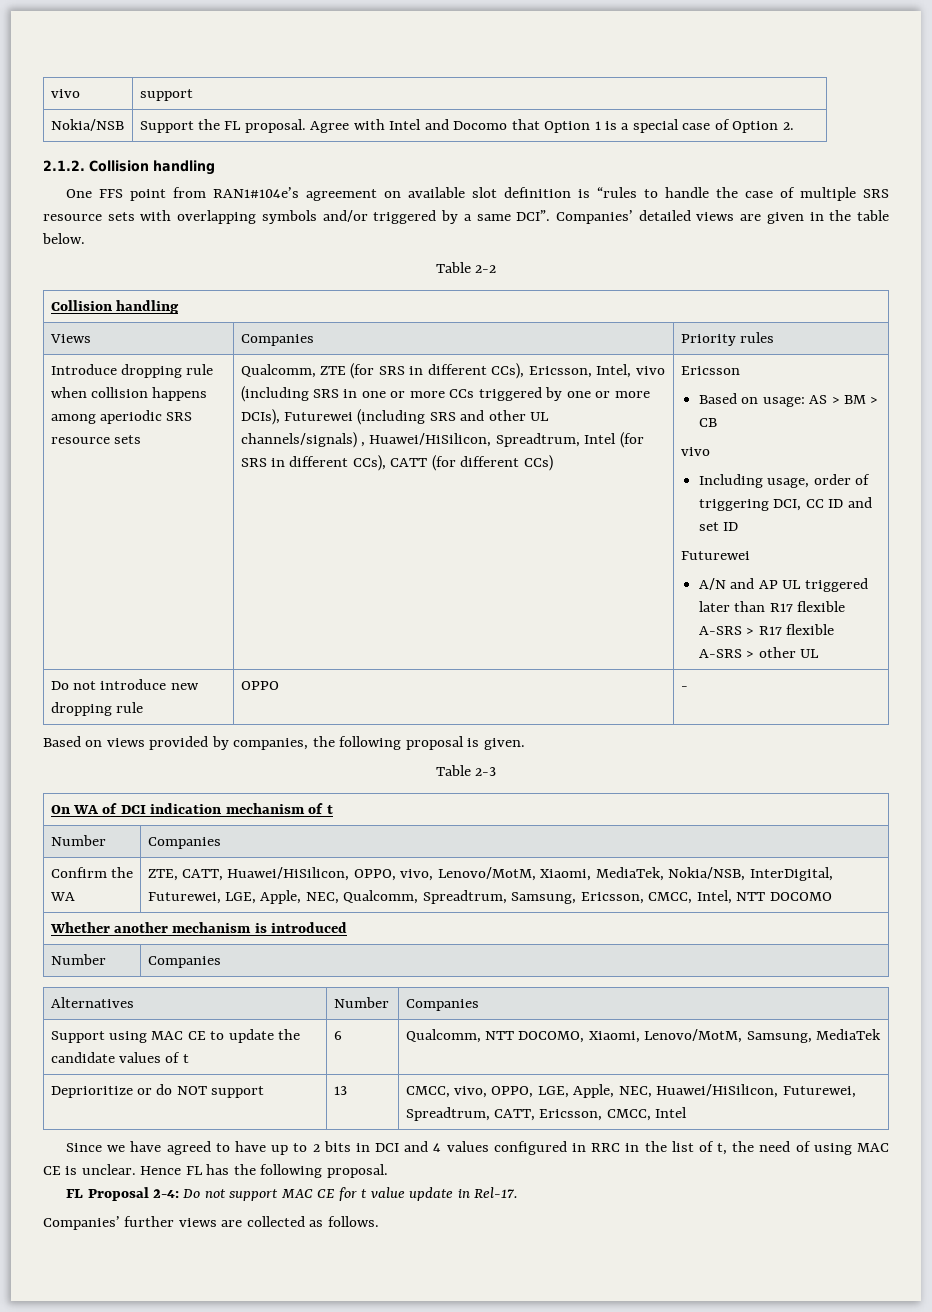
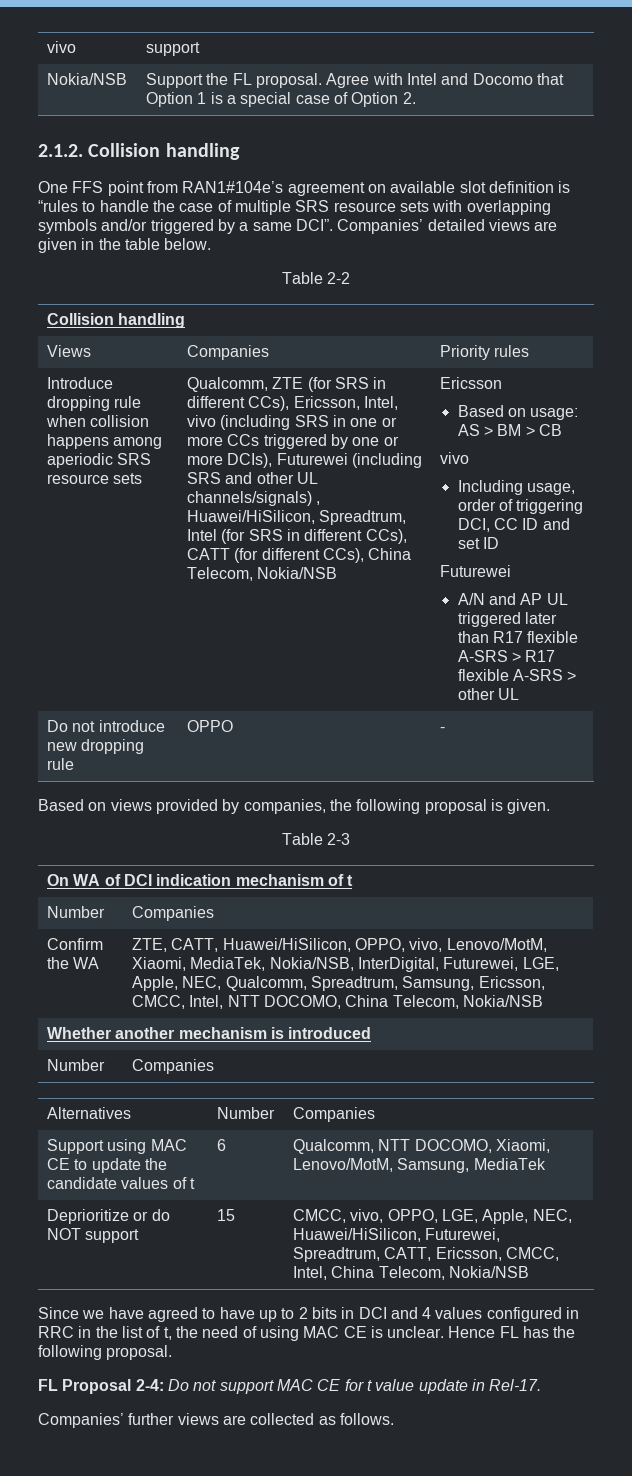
- Qualcomm, ZTE (for SRS in different CCs), Ericsson, Intel, vivo (including SRS in one or more CCs triggered by one or more DCIs), Futurewei (including SRS and other UL channels/signals) , Huawei/HiSilicon, Spreadtrum, Intel (for SRS in different CCs), CATT (for different CCs)
+ Qualcomm, ZTE (for SRS in different CCs), Ericsson, Intel, vivo (including SRS in one or more CCs triggered by one or more DCIs), Futurewei (including SRS and other UL channels/signals) , Huawei/HiSilicon, Spreadtrum, Intel (for SRS in different CCs), CATT (for different CCs), China Telecom, Nokia/NSB
- Confirm the WA | ZTE, CATT, Huawei/HiSilicon, OPPO, vivo, Lenovo/MotM, Xiaomi, MediaTek, Nokia/NSB, InterDigital, Futurewei, LGE, Apple, NEC, Qualcomm, Spreadtrum, Samsung, Ericsson, CMCC, Intel, NTT DOCOMO
+ Confirm the WA | ZTE, CATT, Huawei/HiSilicon, OPPO, vivo, Lenovo/MotM, Xiaomi, MediaTek, Nokia/NSB, InterDigital, Futurewei, LGE, Apple, NEC, Qualcomm, Spreadtrum, Samsung, Ericsson, CMCC, Intel, NTT DOCOMO, China Telecom, Nokia/NSB
- Deprioritize or do NOT support | 13 | CMCC, vivo, OPPO, LGE, Apple, NEC, Huawei/HiSilicon, Futurewei, Spreadtrum, CATT, Ericsson, CMCC, Intel
+ Deprioritize or do NOT support | 15 | CMCC, vivo, OPPO, LGE, Apple, NEC, Huawei/HiSilicon, Futurewei, Spreadtrum, CATT, Ericsson, CMCC, Intel, China Telecom, Nokia/NSB

